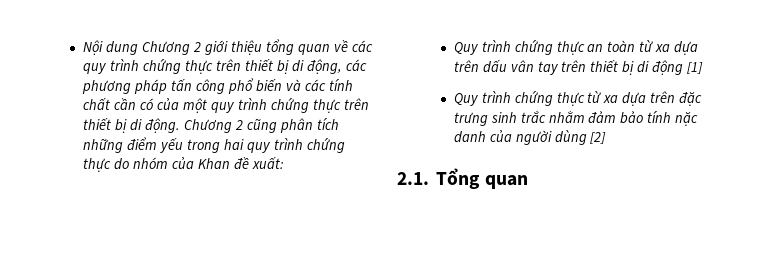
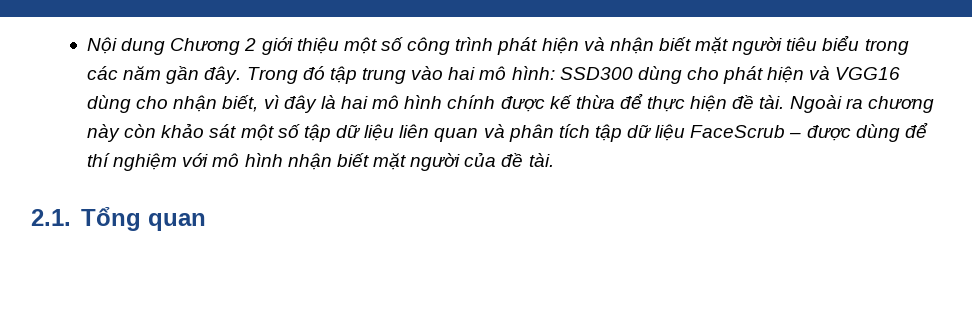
- Nội dung Chương 2 giới thiệu tổng quan về các quy trình chứng thực trên thiết bị di động, các phương pháp tấn công phổ biến và các tính chất cần có của một quy trình chứng thực trên thiết bị di động. Chương 2 cũng phân tích những điểm yếu trong hai quy trình chứng thực do nhóm của Khan đề xuất:
- Quy trình chứng thực an toàn từ xa dựa trên dấu vân tay trên thiết bị di động [1]
- Quy trình chứng thực từ xa dựa trên đặc trưng sinh trắc nhằm đảm bảo tính nặc danh của người dùng [2]
+ Nội dung Chương 2 giới thiệu một số công trình phát hiện và nhận biết mặt người tiêu biểu trong các năm gần đây. Trong đó tập trung vào hai mô hình: SSD300 dùng cho phát hiện và VGG16 dùng cho nhận biết, vì đây là hai mô hình chính được kế thừa để thực hiện đề tài. Ngoài ra chương này còn khảo sát một số tập dữ liệu liên quan và phân tích tập dữ liệu FaceScrub – được dùng để thí nghiệm với mô hình nhận biết mặt người của đề tài.

